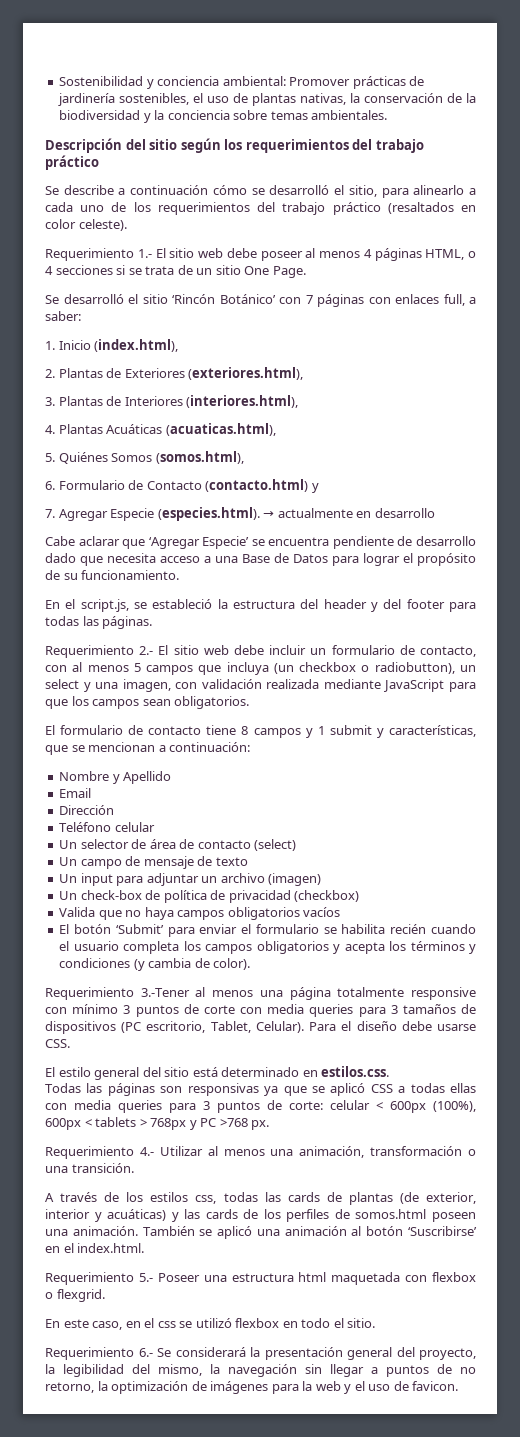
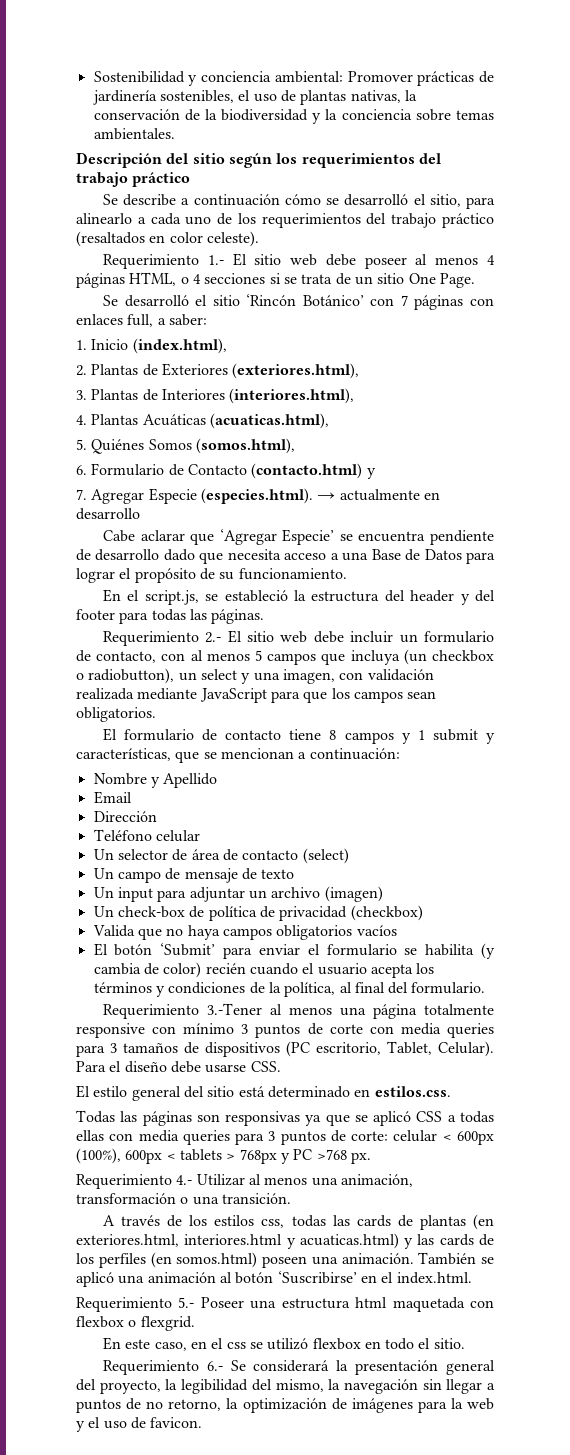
- El botón ‘Submit’ para enviar el formulario se habilita recién cuando el usuario completa los campos obligatorios y acepta los términos y condiciones (y cambia de color).
+ El botón ‘Submit’ para enviar el formulario se habilita (y cambia de color) recién cuando el usuario acepta los términos y condiciones de la política, al final del formulario.
- A través de los estilos css, todas las cards de plantas (de exterior, interior y acuáticas) y las cards de los perfiles de somos.html poseen una animación.
+ A través de los estilos css, todas las cards de plantas (en exteriores.html, interiores.html y acuaticas.html) y las cards de los perfiles (en somos.html) poseen una animación.

